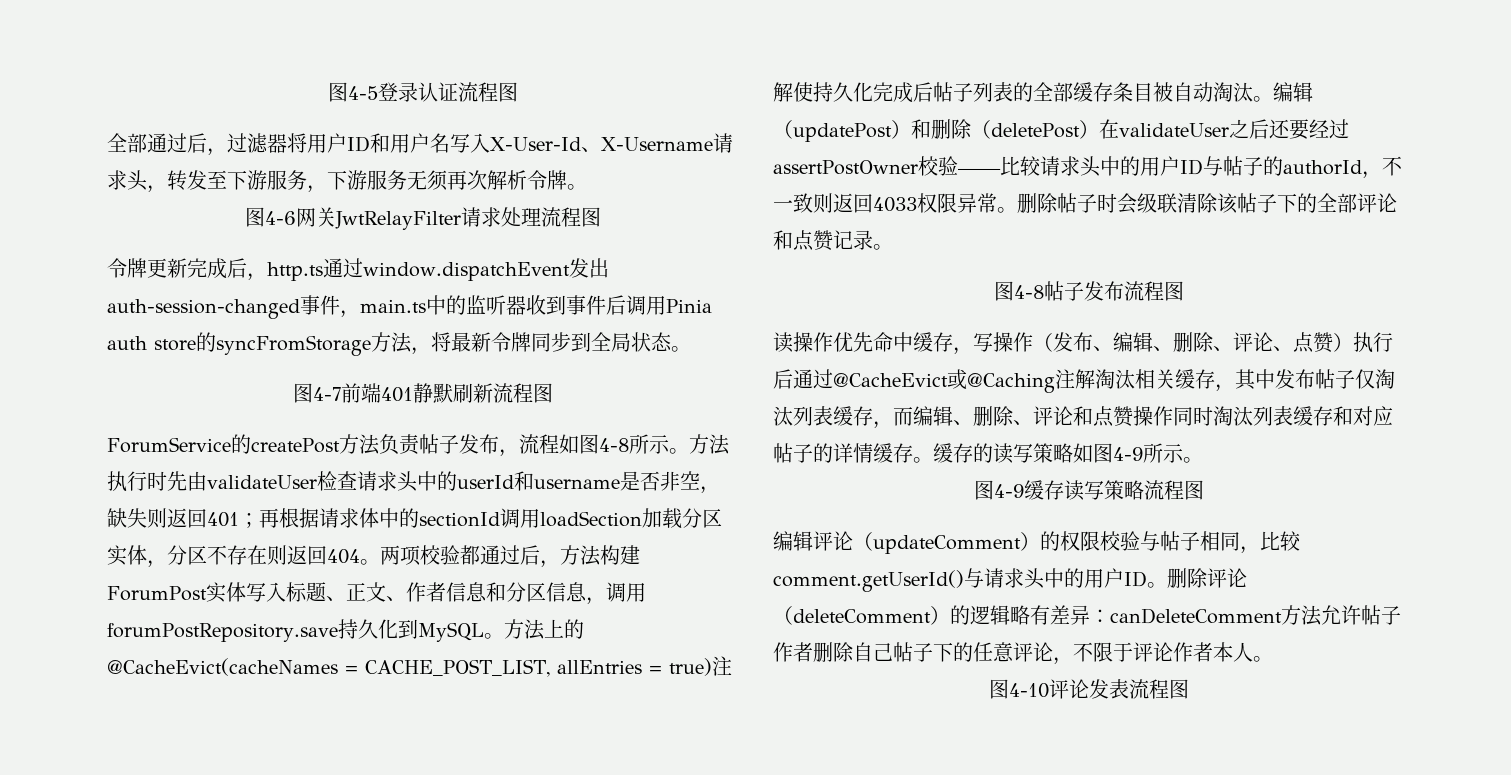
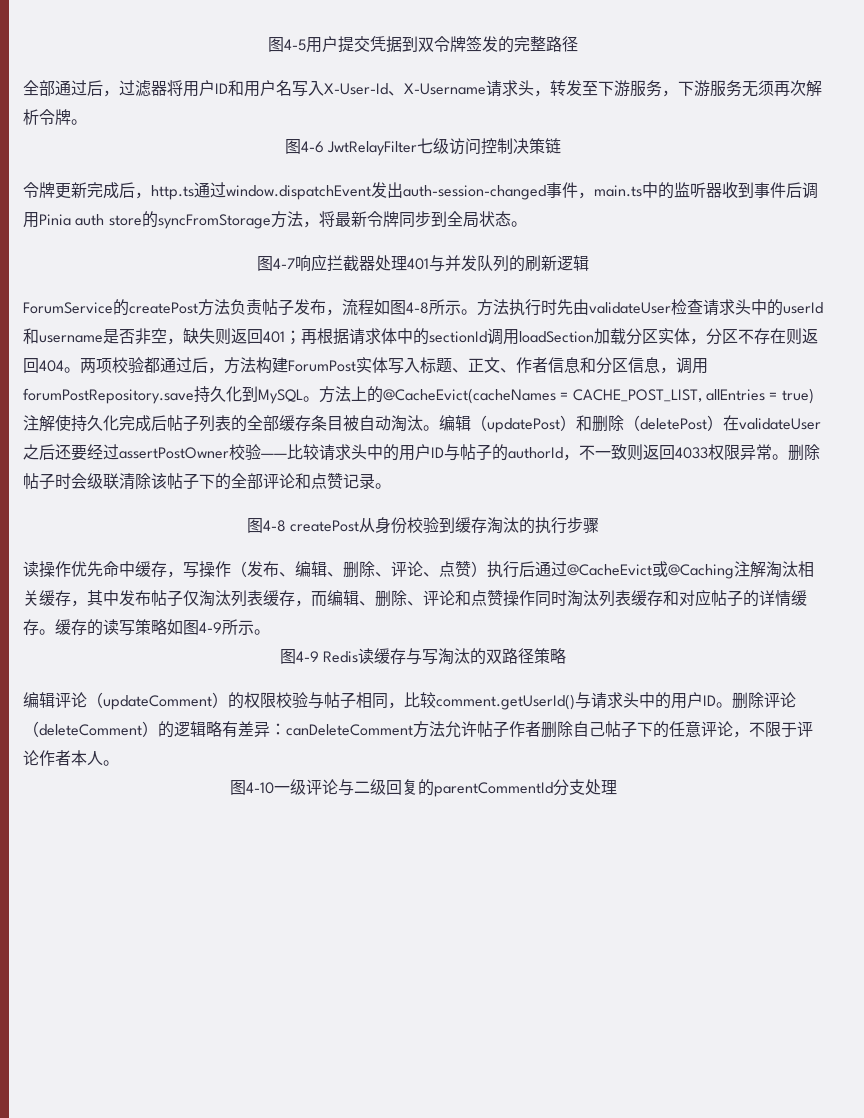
- 图4-5登录认证流程图
+ 图4-5用户提交凭据到双令牌签发的完整路径
- 图4-6网关JwtRelayFilter请求处理流程图
+ 图4-6 JwtRelayFilter七级访问控制决策链
- 图4-7前端401静默刷新流程图
+ 图4-7响应拦截器处理401与并发队列的刷新逻辑
- 图4-8帖子发布流程图
+ 图4-8 createPost从身份校验到缓存淘汰的执行步骤
- 图4-9缓存读写策略流程图
+ 图4-9 Redis读缓存与写淘汰的双路径策略
- 图4-10评论发表流程图
+ 图4-10一级评论与二级回复的parentCommentId分支处理

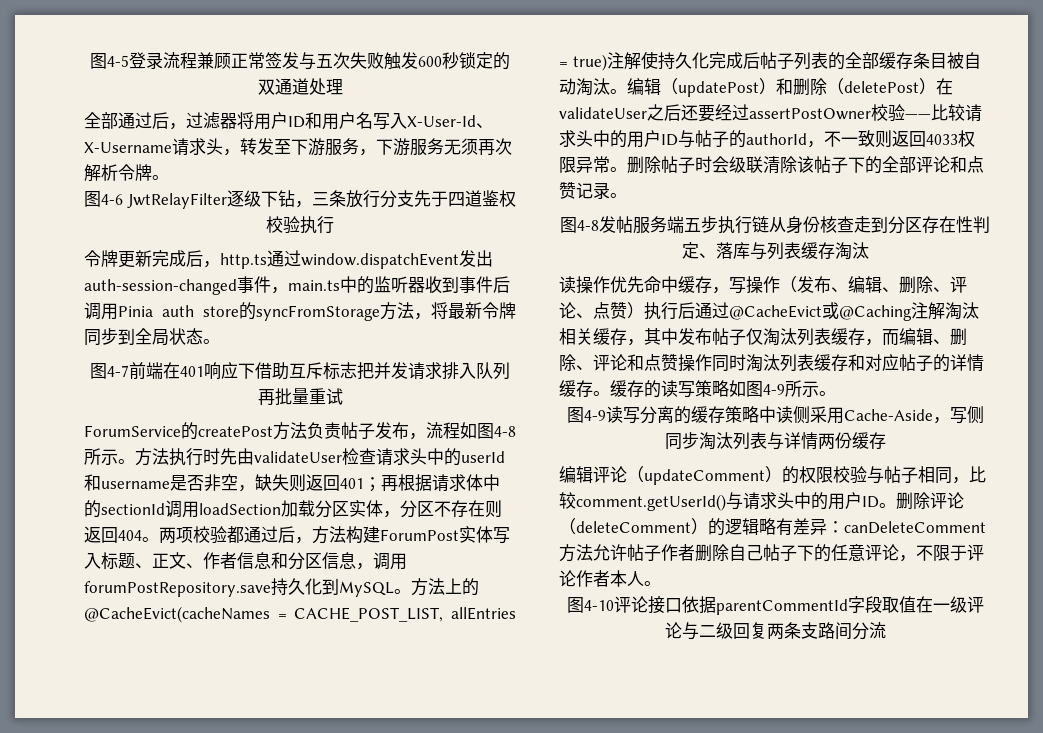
- 图4-5用户提交凭据到双令牌签发的完整路径
+ 图4-5登录流程兼顾正常签发与五次失败触发600秒锁定的双通道处理
- 图4-6 JwtRelayFilter七级访问控制决策链
+ 图4-6 JwtRelayFilter逐级下钻，三条放行分支先于四道鉴权校验执行
- 图4-7响应拦截器处理401与并发队列的刷新逻辑
+ 图4-7前端在401响应下借助互斥标志把并发请求排入队列再批量重试
- 图4-8 createPost从身份校验到缓存淘汰的执行步骤
+ 图4-8发帖服务端五步执行链从身份核查走到分区存在性判定、落库与列表缓存淘汰
- 图4-9 Redis读缓存与写淘汰的双路径策略
+ 图4-9读写分离的缓存策略中读侧采用Cache-Aside，写侧同步淘汰列表与详情两份缓存
- 图4-10一级评论与二级回复的parentCommentId分支处理
+ 图4-10评论接口依据parentCommentId字段取值在一级评论与二级回复两条支路间分流

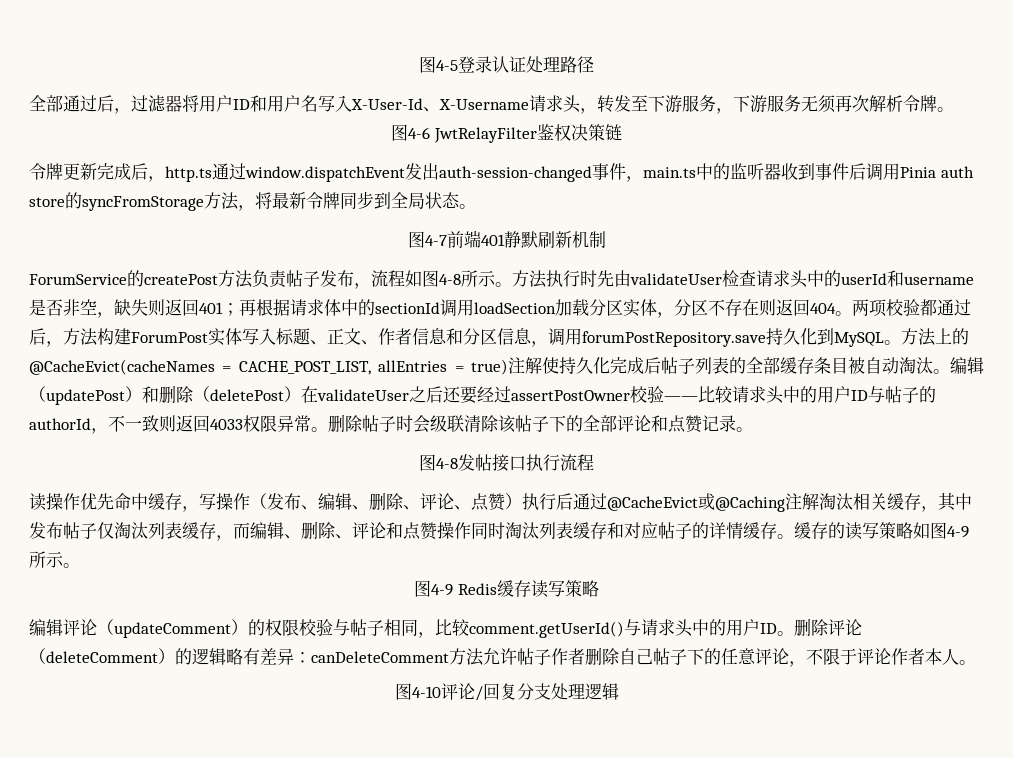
- 图4-5登录流程兼顾正常签发与五次失败触发600秒锁定的双通道处理
+ 图4-5登录认证处理路径
- 图4-6 JwtRelayFilter逐级下钻，三条放行分支先于四道鉴权校验执行
+ 图4-6 JwtRelayFilter鉴权决策链
- 图4-7前端在401响应下借助互斥标志把并发请求排入队列再批量重试
+ 图4-7前端401静默刷新机制
- 图4-8发帖服务端五步执行链从身份核查走到分区存在性判定、落库与列表缓存淘汰
+ 图4-8发帖接口执行流程
- 图4-9读写分离的缓存策略中读侧采用Cache-Aside，写侧同步淘汰列表与详情两份缓存
+ 图4-9 Redis缓存读写策略
- 图4-10评论接口依据parentCommentId字段取值在一级评论与二级回复两条支路间分流
+ 图4-10评论/回复分支处理逻辑

